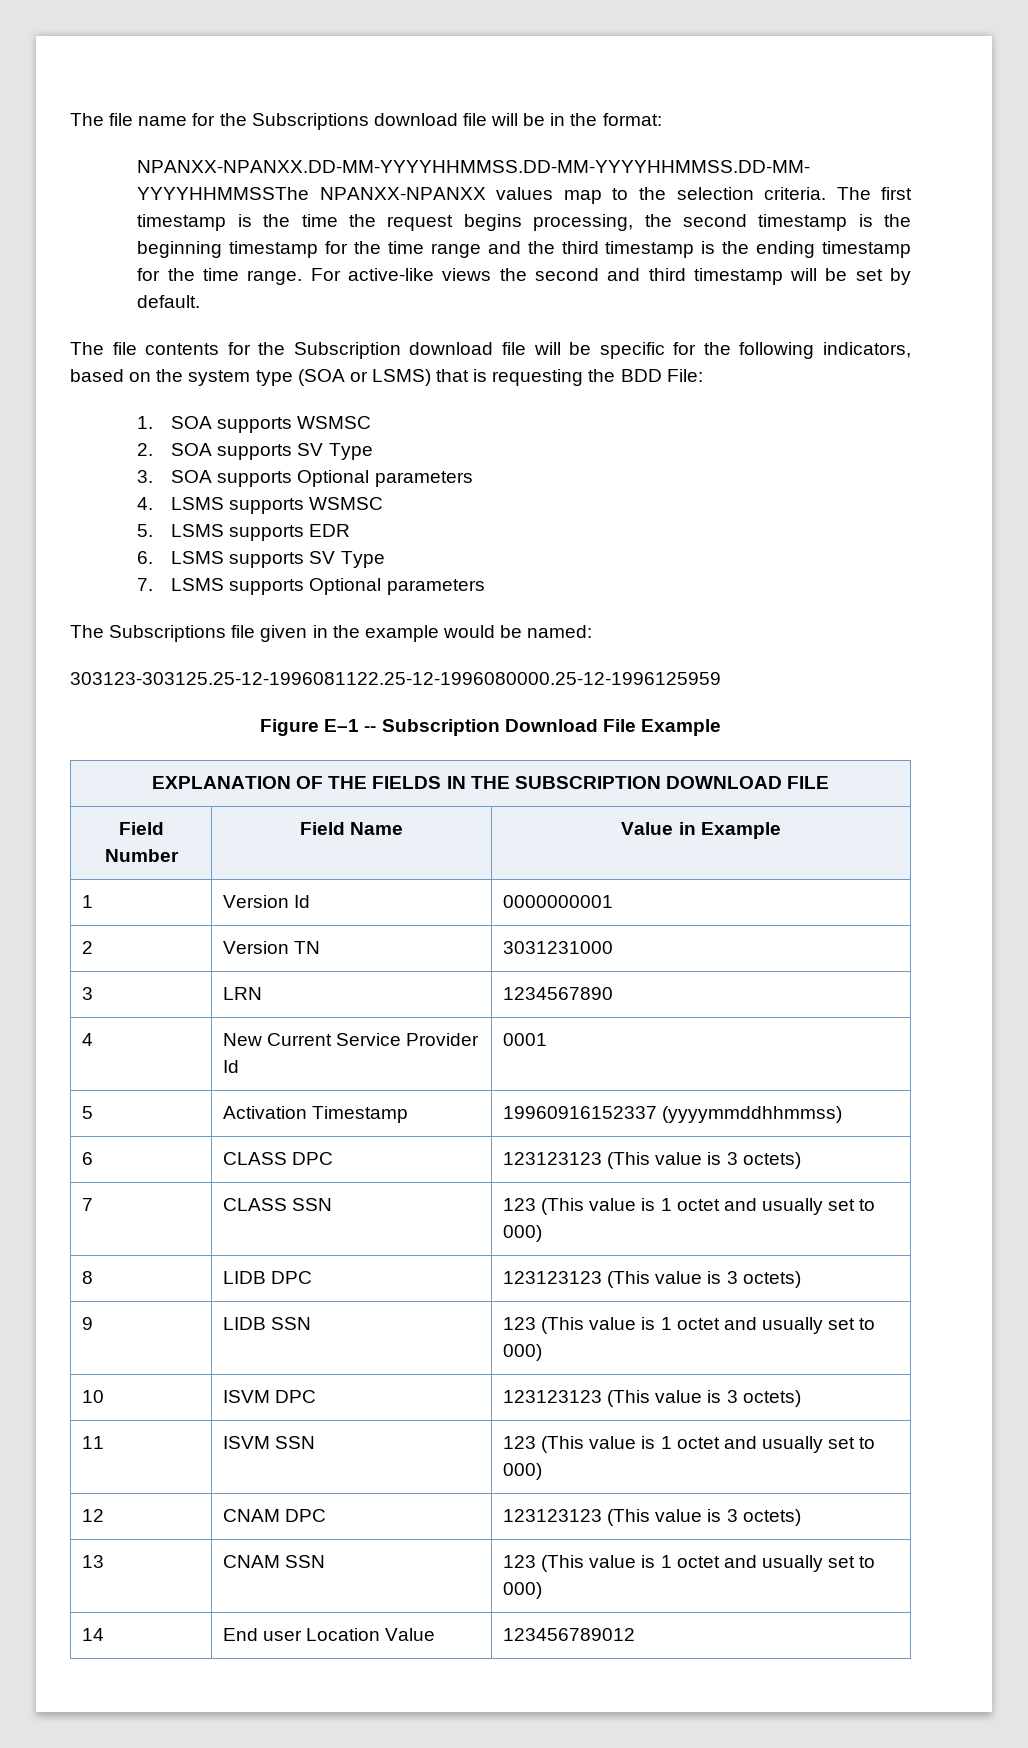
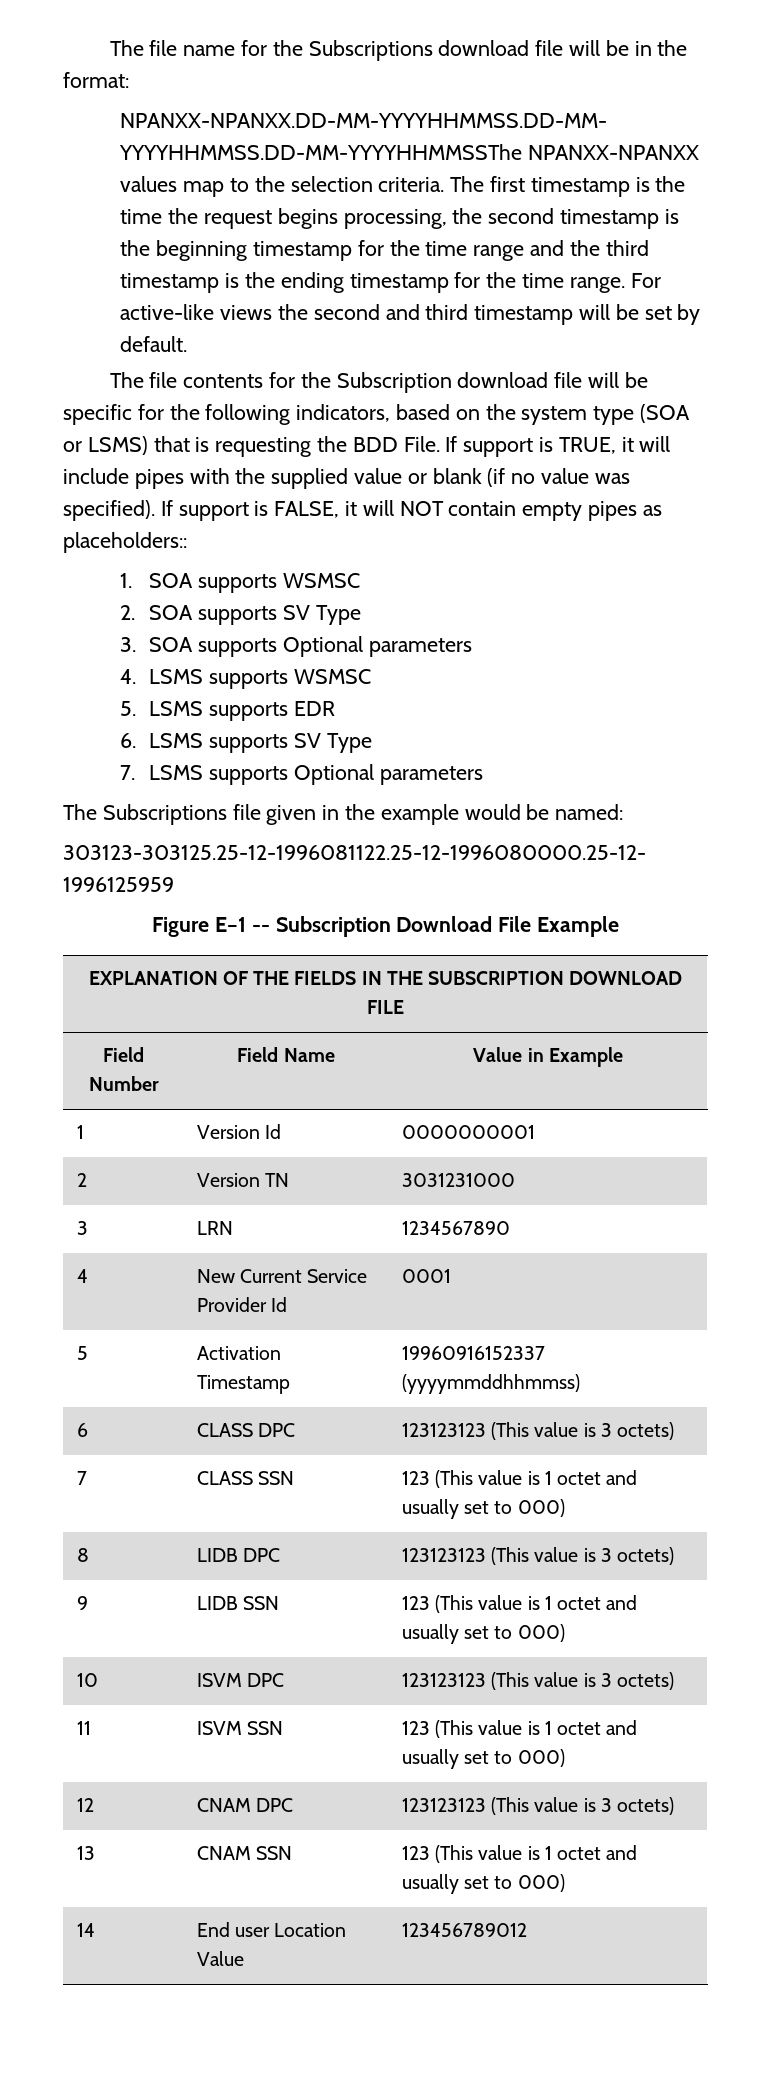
- The file contents for the Subscription download file will be specific for the following indicators, based on the system type (SOA or LSMS) that is requesting the BDD File:
+ The file contents for the Subscription download file will be specific for the following indicators, based on the system type (SOA or LSMS) that is requesting the BDD File. If support is TRUE, it will include pipes with the supplied value or blank (if no value was specified). If support is FALSE, it will NOT contain empty pipes as placeholders::

